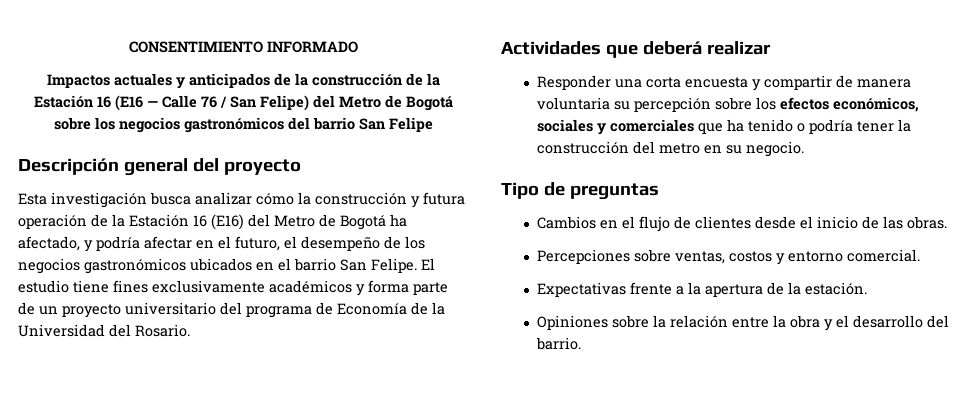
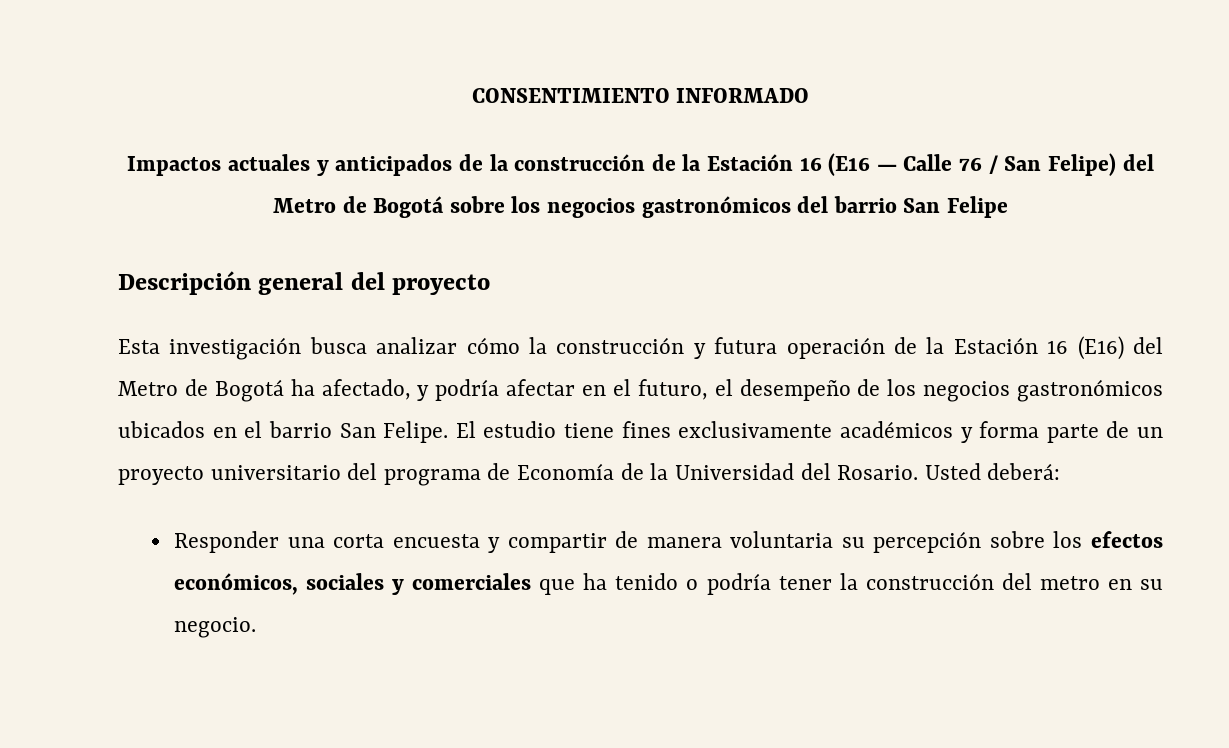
- El estudio tiene fines exclusivamente académicos y forma parte de un proyecto universitario del programa de Economía de la Universidad del Rosario.
- Actividades que deberá realizar
+ El estudio tiene fines exclusivamente académicos y forma parte de un proyecto universitario del programa de Economía de la Universidad del Rosario. Usted deberá:
- Tipo de preguntas
- Cambios en el flujo de clientes desde el inicio de las obras.
- Percepciones sobre ventas, costos y entorno comercial.
- Expectativas frente a la apertura de la estación.
- Opiniones sobre la relación entre la obra y el desarrollo del barrio.

